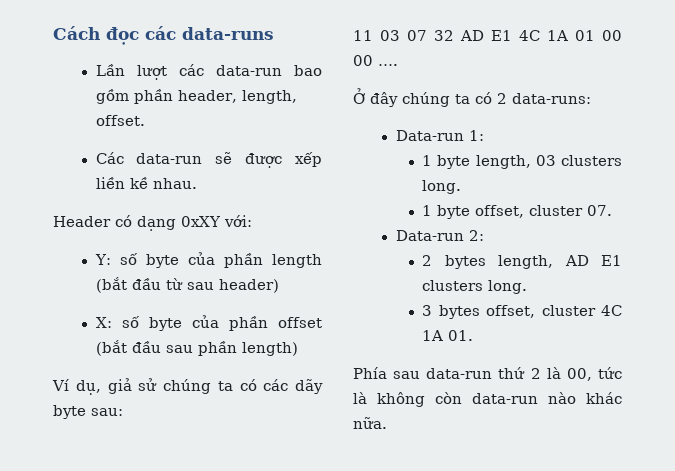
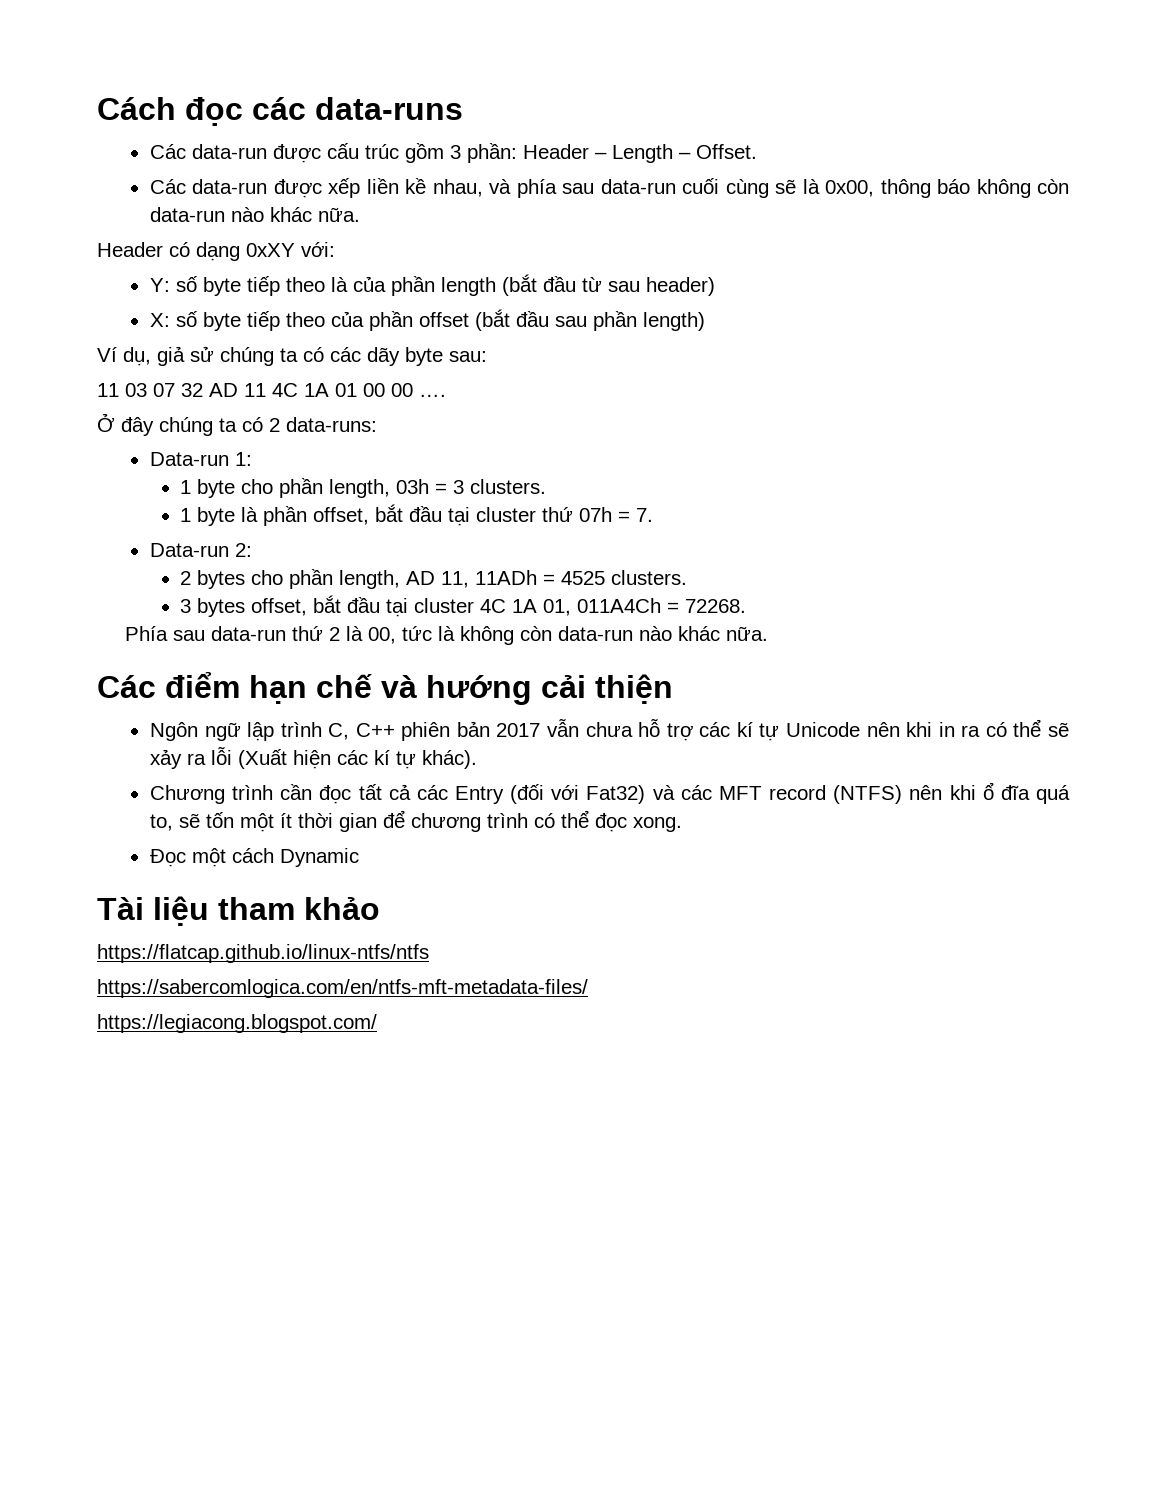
- Lần lượt các data-run bao gồm phần header, length, offset.
- Các data-run sẽ được xếp liền kề nhau.
+ Các data-run được cấu trúc gồm 3 phần: Header – Length – Offset.
+ Các data-run được xếp liền kề nhau, và phía sau data-run cuối cùng sẽ là 0x00, thông báo không còn data-run nào khác nữa.
- Y: số byte của phần length (bắt đầu từ sau header)
+ Y: số byte tiếp theo là của phần length (bắt đầu từ sau header)
- X: số byte của phần offset (bắt đầu sau phần length)
+ X: số byte tiếp theo của phần offset (bắt đầu sau phần length)
- 11 03 07 32 AD E1 4C 1A 01 00 00 ….
+ 11 03 07 32 AD 11 4C 1A 01 00 00 ….
- 1 byte length, 03 clusters long.
- 1 byte offset, cluster 07.
+ 1 byte cho phần length, 03h = 3 clusters.
+ 1 byte là phần offset, bắt đầu tại cluster thứ 07h = 7.
  Data-run 2:
- 2 bytes length, AD E1 clusters long.
- 3 bytes offset, cluster 4C 1A 01.
+ 2 bytes cho phần length, AD 11, 11ADh = 4525 clusters.
+ 3 bytes offset, bắt đầu tại cluster 4C 1A 01, 011A4Ch = 72268.
+ Các điểm hạn chế và hướng cải thiện
+ Ngôn ngữ lập trình C, C++ phiên bản 2017 vẫn chưa hỗ trợ các kí tự Unicode nên khi in ra có thể sẽ xảy ra lỗi (Xuất hiện các kí tự khác).
+ Chương trình cần đọc tất cả các Entry (đối với Fat32) và các MFT record (NTFS) nên khi ổ đĩa quá to, sẽ tốn một ít thời gian để chương trình có thể đọc xong.
+ Đọc một cách Dynamic
+ Tài liệu tham khảo
+ https://flatcap.github.io/linux-ntfs/ntfs
+ https://sabercomlogica.com/en/ntfs-mft-metadata-files/
+ https://legiacong.blogspot.com/

